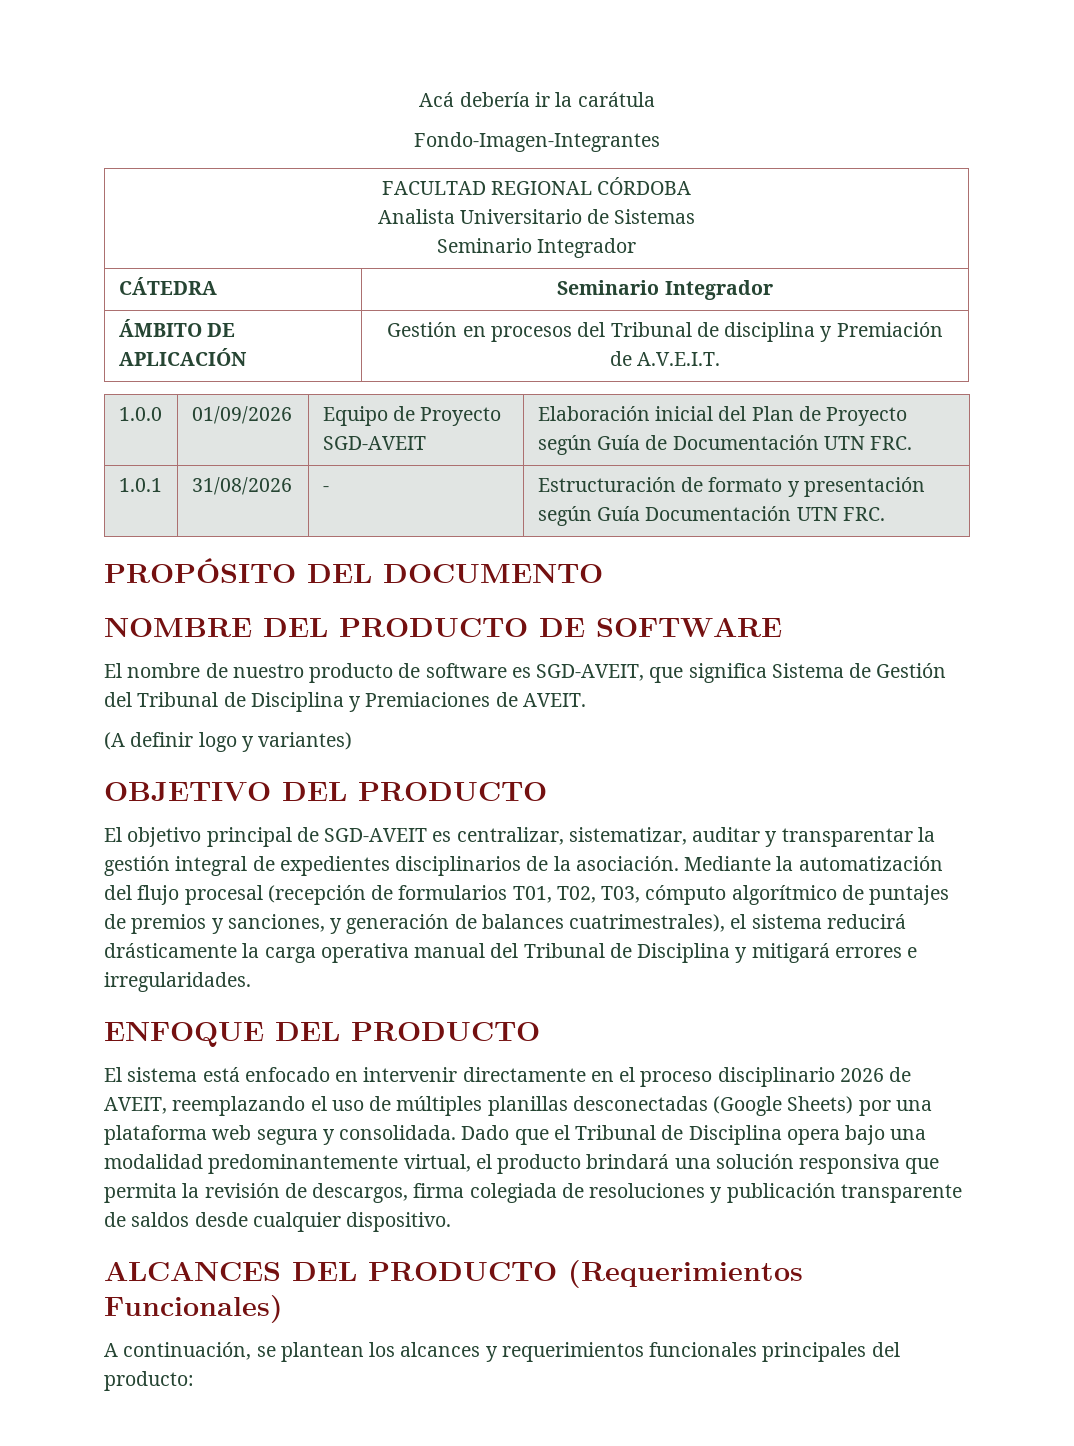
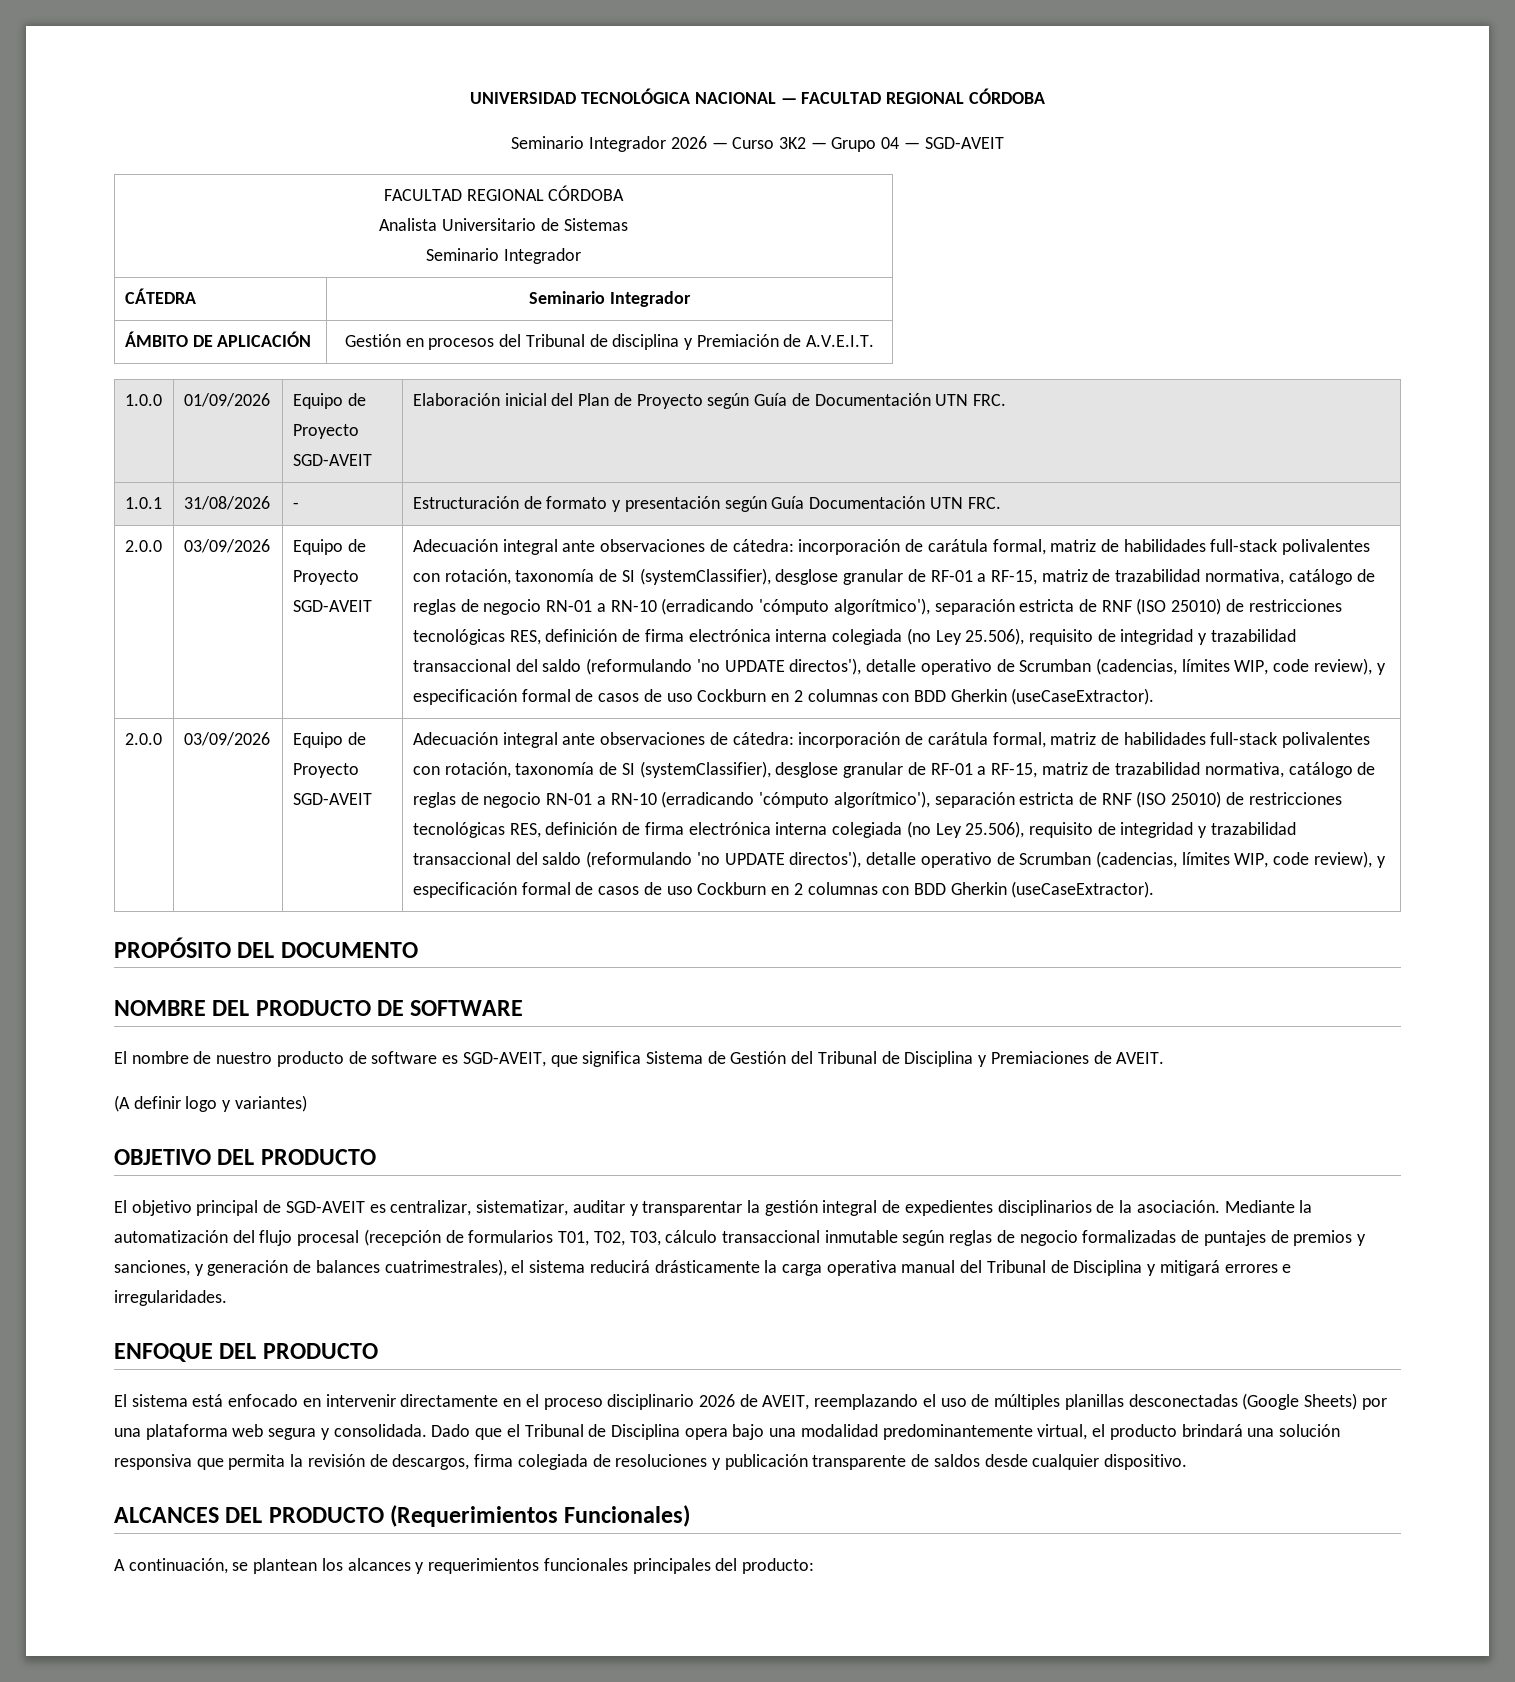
- Acá debería ir la carátula
- Fondo-Imagen-Integrantes
+ UNIVERSIDAD TECNOLÓGICA NACIONAL — FACULTAD REGIONAL CÓRDOBA
+ Seminario Integrador 2026 — Curso 3K2 — Grupo 04 — SGD-AVEIT
  1.0.1 | 31/08/2026 | - | Estructuración de formato y presentación según Guía Documentación UTN FRC.
+ 2.0.0 | 03/09/2026 | Equipo de Proyecto SGD-AVEIT | Adecuación integral ante observaciones de cátedra: incorporación de carátula formal, matriz de habilidades full-stack polivalentes con rotación, taxonomía de SI (systemClassifier), desglose granular de RF-01 a RF-15, matriz de trazabilidad normativa, catálogo de reglas de negocio RN-01 a RN-10 (erradicando 'cómputo algorítmico'), separación estricta de RNF (ISO 25010) de restricciones tecnológicas RES, definición de firma electrónica interna colegiada (no Ley 25.506), requisito de integridad y trazabilidad transaccional del saldo (reformulando 'no UPDATE directos'), detalle operativo de Scrumban (cadencias, límites WIP, code review), y especificación formal de casos de uso Cockburn en 2 columnas con BDD Gherkin (useCaseExtractor).
+ 2.0.0 | 03/09/2026 | Equipo de Proyecto SGD-AVEIT | Adecuación integral ante observaciones de cátedra: incorporación de carátula formal, matriz de habilidades full-stack polivalentes con rotación, taxonomía de SI (systemClassifier), desglose granular de RF-01 a RF-15, matriz de trazabilidad normativa, catálogo de reglas de negocio RN-01 a RN-10 (erradicando 'cómputo algorítmico'), separación estricta de RNF (ISO 25010) de restricciones tecnológicas RES, definición de firma electrónica interna colegiada (no Ley 25.506), requisito de integridad y trazabilidad transaccional del saldo (reformulando 'no UPDATE directos'), detalle operativo de Scrumban (cadencias, límites WIP, code review), y especificación formal de casos de uso Cockburn en 2 columnas con BDD Gherkin (useCaseExtractor).
- Mediante la automatización del flujo procesal (recepción de formularios T01, T02, T03, cómputo algorítmico de puntajes de premios y sanciones, y generación de balances cuatrimestrales), el sistema reducirá drásticamente la carga operativa manual del Tribunal de Disciplina y mitigará errores e irregularidades.
+ Mediante la automatización del flujo procesal (recepción de formularios T01, T02, T03, cálculo transaccional inmutable según reglas de negocio formalizadas de puntajes de premios y sanciones, y generación de balances cuatrimestrales), el sistema reducirá drásticamente la carga operativa manual del Tribunal de Disciplina y mitigará errores e irregularidades.

